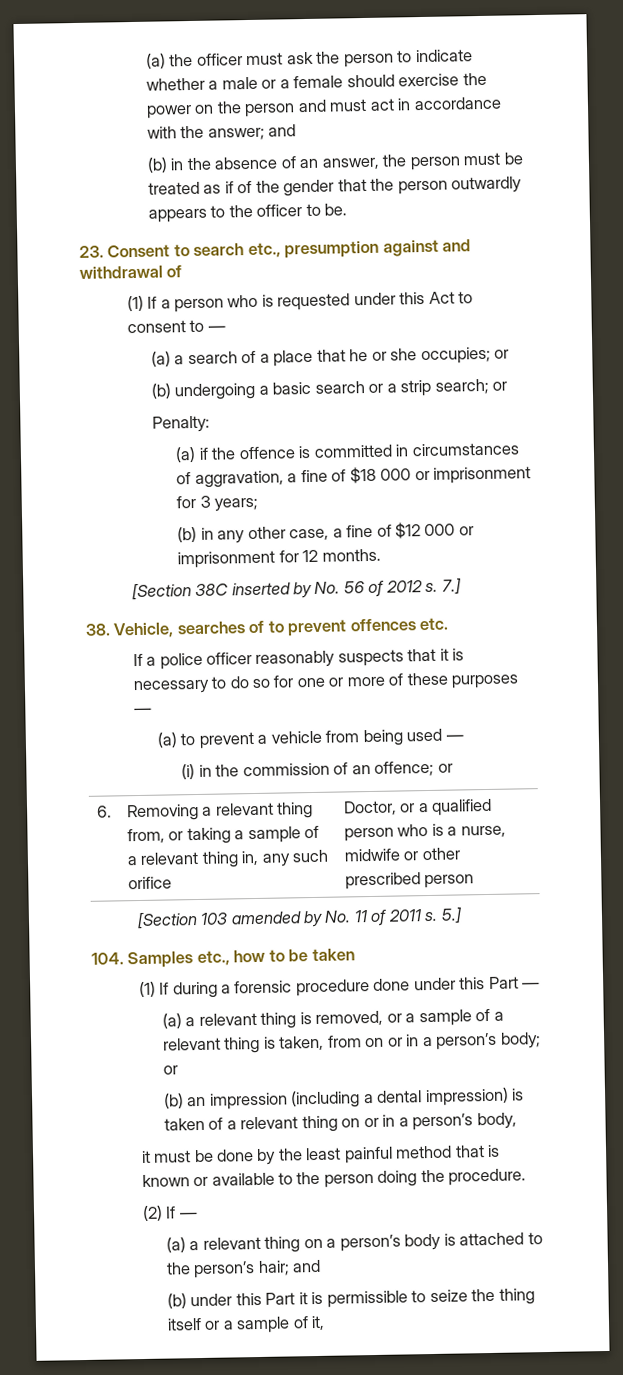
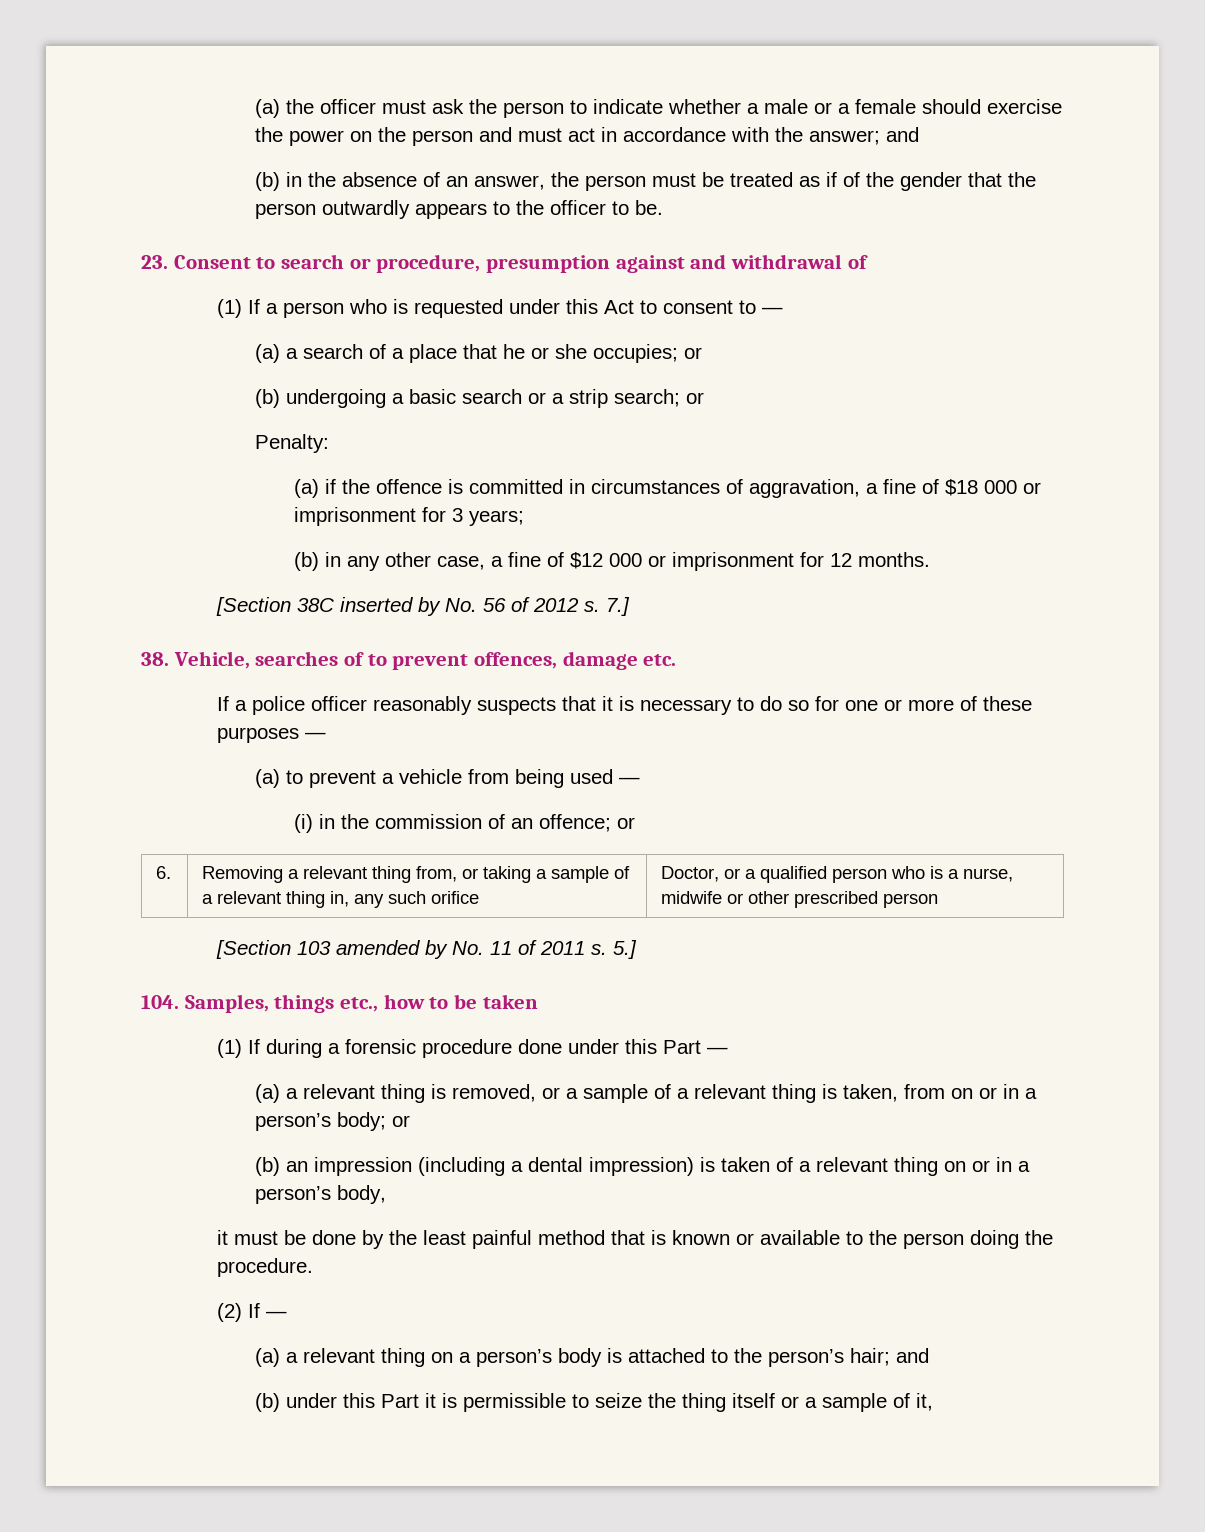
- 23. Consent to search etc., presumption against and withdrawal of
+ 23. Consent to search or procedure, presumption against and withdrawal of
- 38. Vehicle, searches of to prevent offences etc.
+ 38. Vehicle, searches of to prevent offences, damage etc.
- 104. Samples etc., how to be taken
+ 104. Samples, things etc., how to be taken

